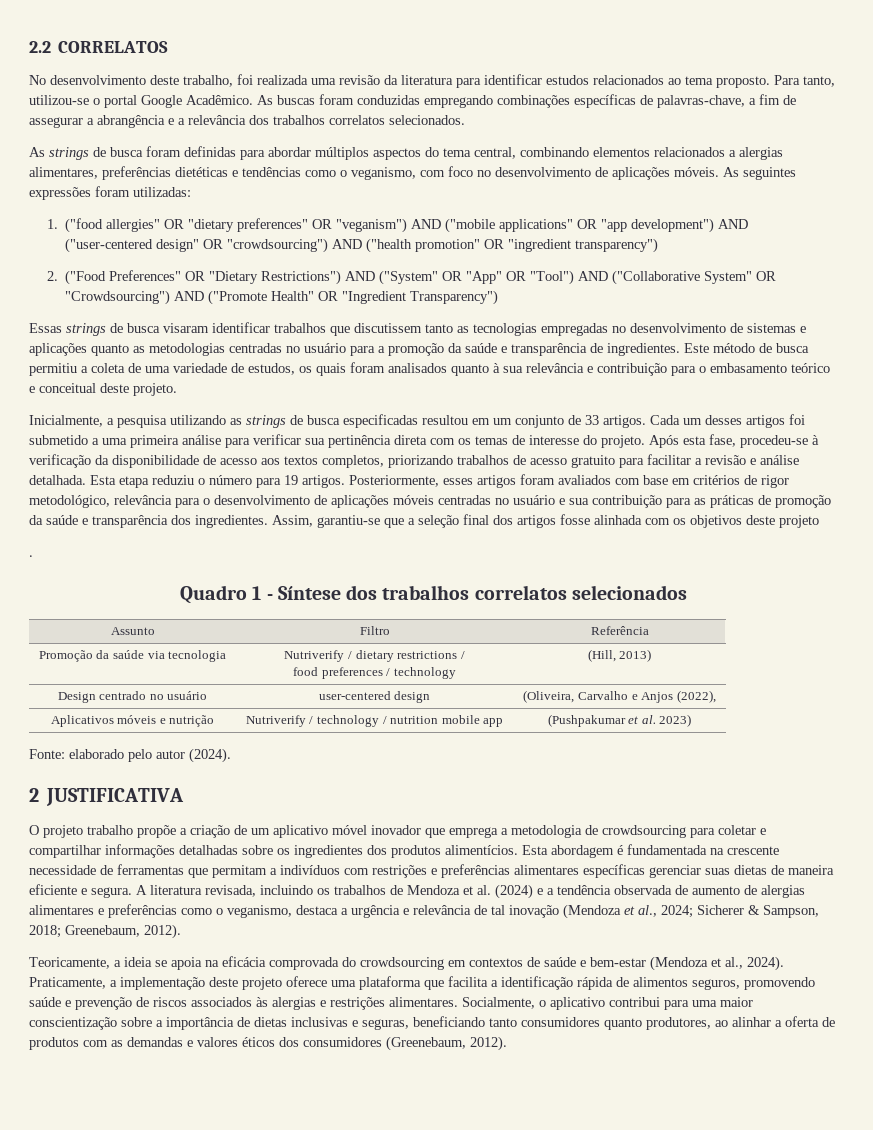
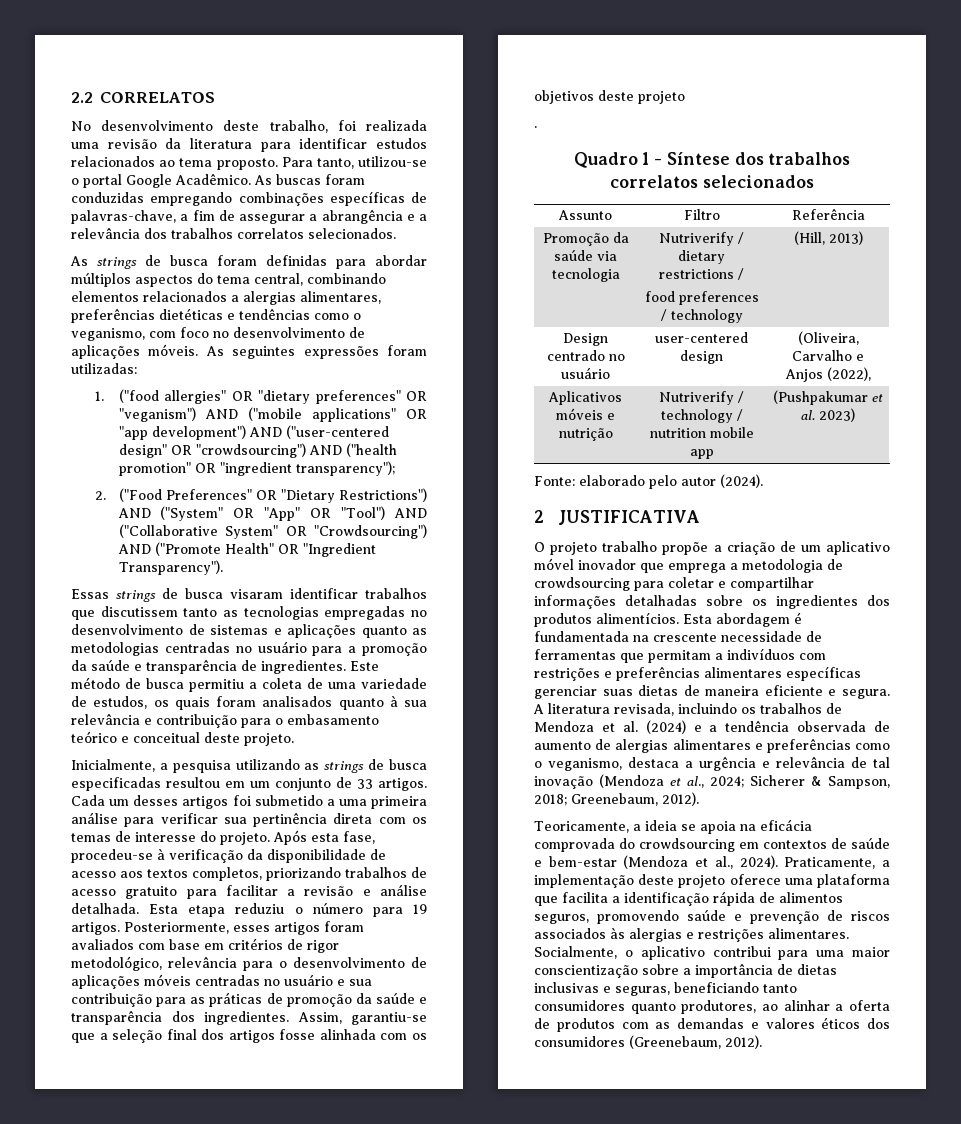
- 1. ("food allergies" OR "dietary preferences" OR "veganism") AND ("mobile applications" OR "app development") AND ("user-centered design" OR "crowdsourcing") AND ("health promotion" OR "ingredient transparency")
+ 1. ("food allergies" OR "dietary preferences" OR "veganism") AND ("mobile applications" OR "app development") AND ("user-centered design" OR "crowdsourcing") AND ("health promotion" OR "ingredient transparency");
- 2. ("Food Preferences" OR "Dietary Restrictions") AND ("System" OR "App" OR "Tool") AND ("Collaborative System" OR "Crowdsourcing") AND ("Promote Health" OR "Ingredient Transparency")
+ 2. ("Food Preferences" OR "Dietary Restrictions") AND ("System" OR "App" OR "Tool") AND ("Collaborative System" OR "Crowdsourcing") AND ("Promote Health" OR "Ingredient Transparency").

